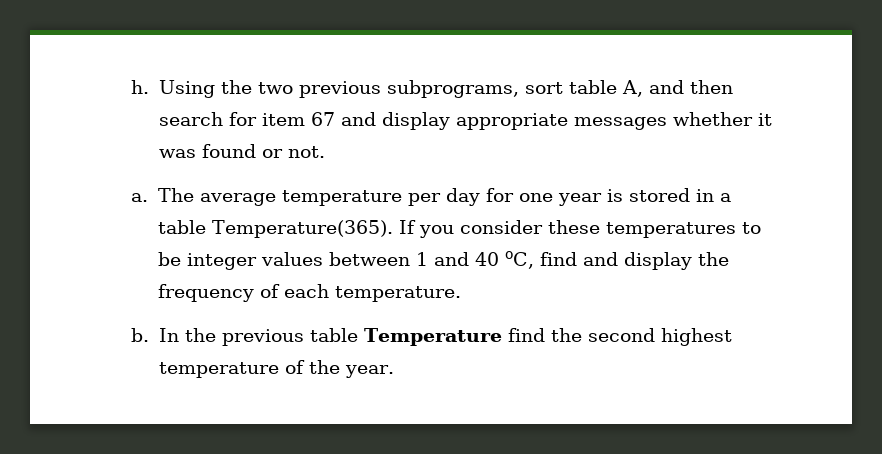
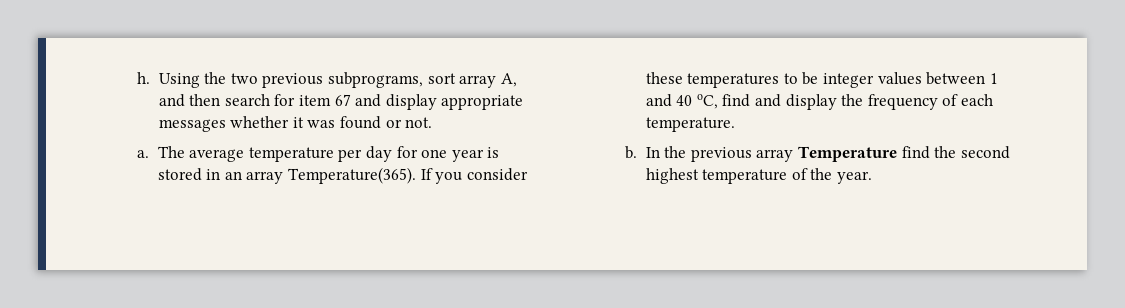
- Using the two previous subprograms, sort table A, and then search for item 67 and display appropriate messages whether it was found or not.
+ Using the two previous subprograms, sort array A, and then search for item 67 and display appropriate messages whether it was found or not.
- The average temperature per day for one year is stored in a table Temperature(365).
+ The average temperature per day for one year is stored in an array Temperature(365).
- In the previous table Temperature find the second highest temperature of the year.
+ In the previous array Temperature find the second highest temperature of the year.

